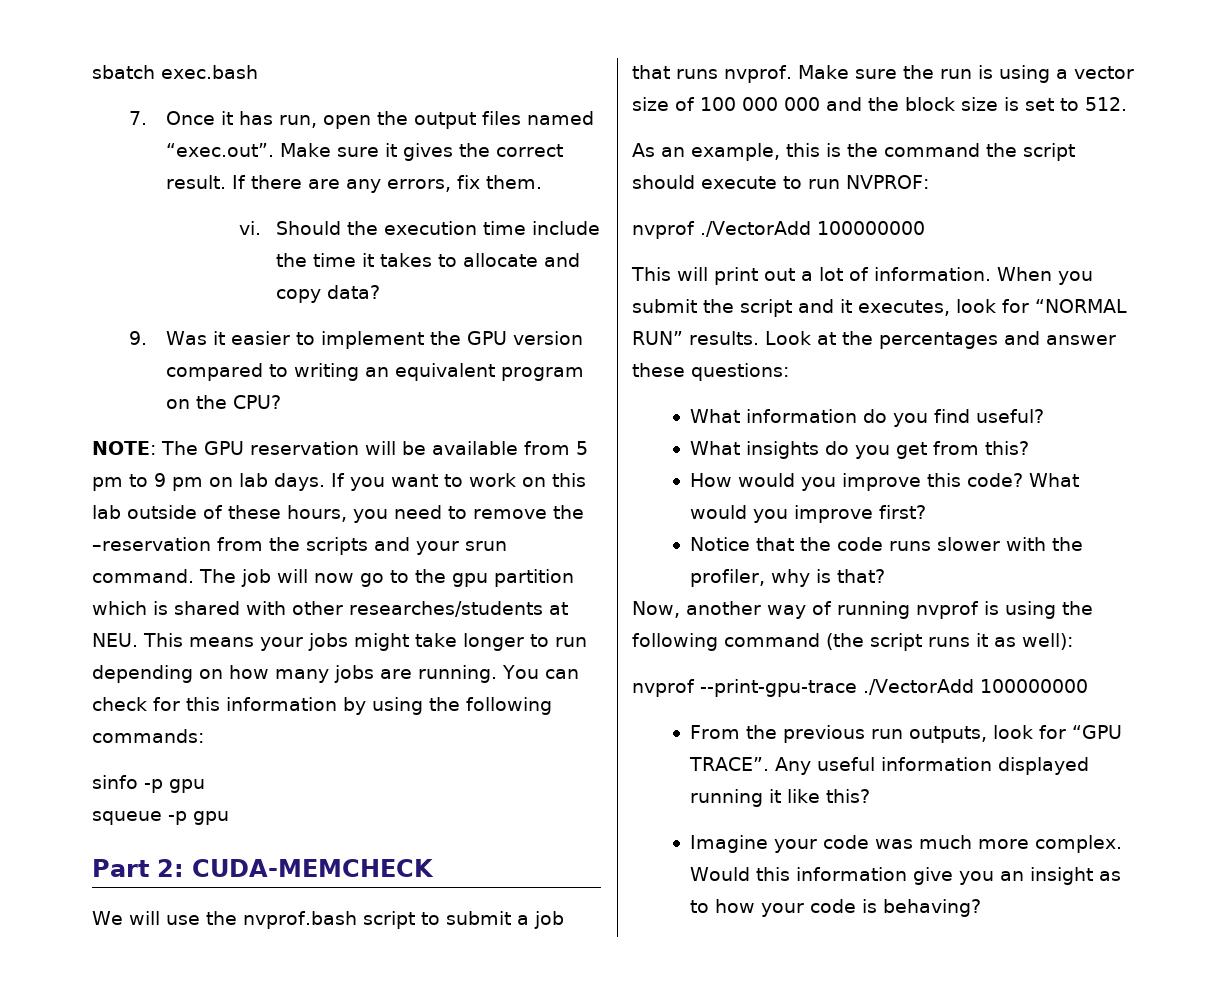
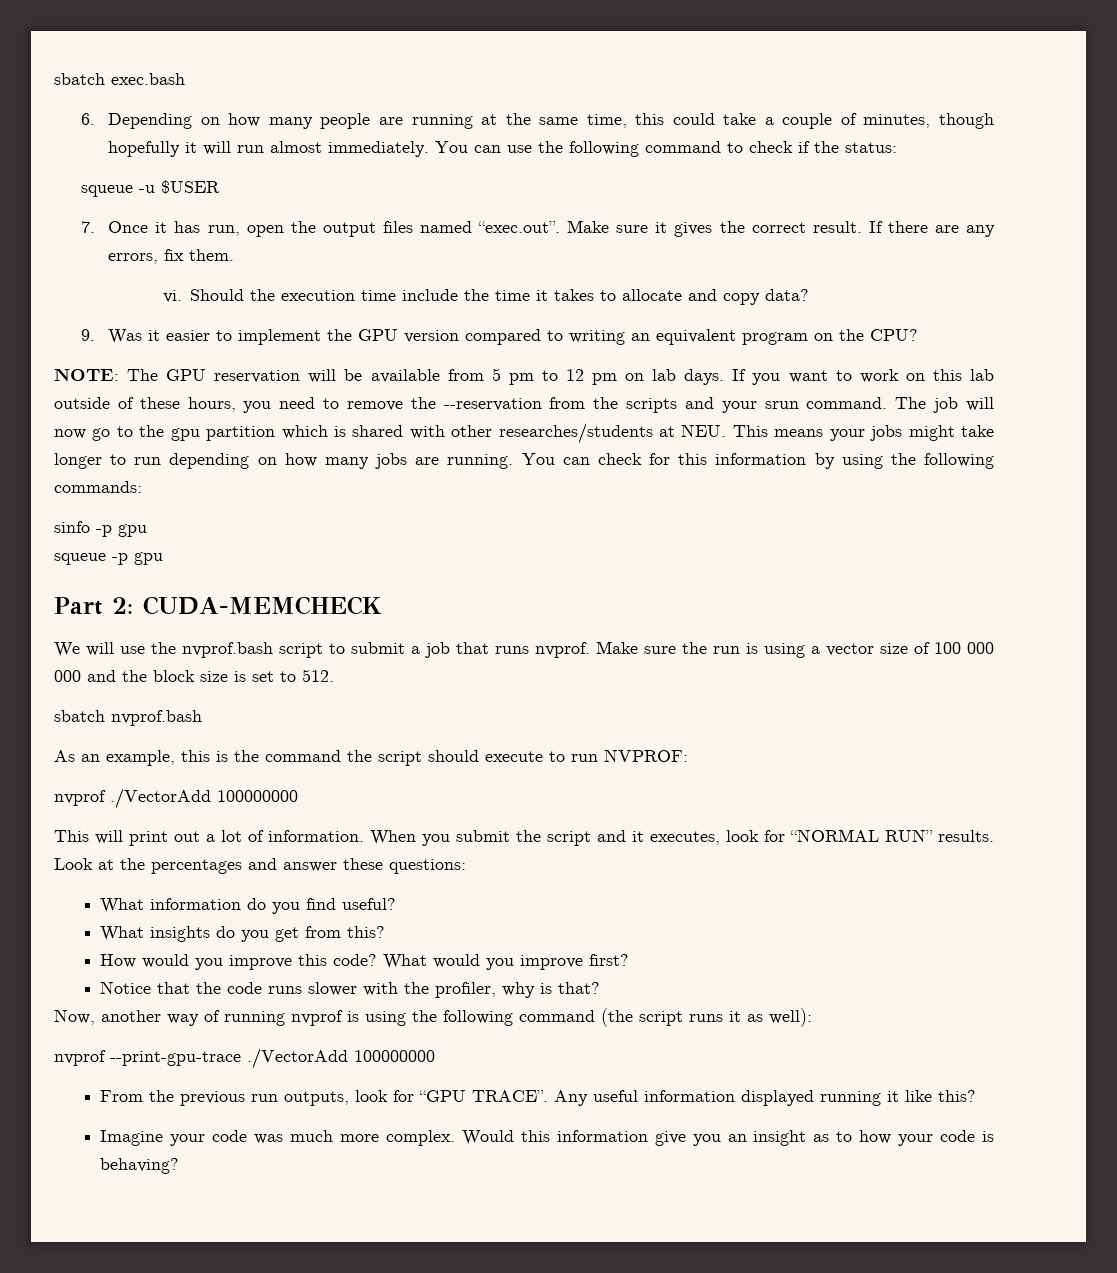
+ 6. Depending on how many people are running at the same time, this could take a couple of minutes, though hopefully it will run almost immediately. You can use the following command to check if the status:
+ squeue -u $USER
- NOTE: The GPU reservation will be available from 5 pm to 9 pm on lab days.
+ NOTE: The GPU reservation will be available from 5 pm to 12 pm on lab days.
- If you want to work on this lab outside of these hours, you need to remove the –reservation from the scripts and your srun command.
+ If you want to work on this lab outside of these hours, you need to remove the --reservation from the scripts and your srun command.
+ sbatch nvprof.bash

